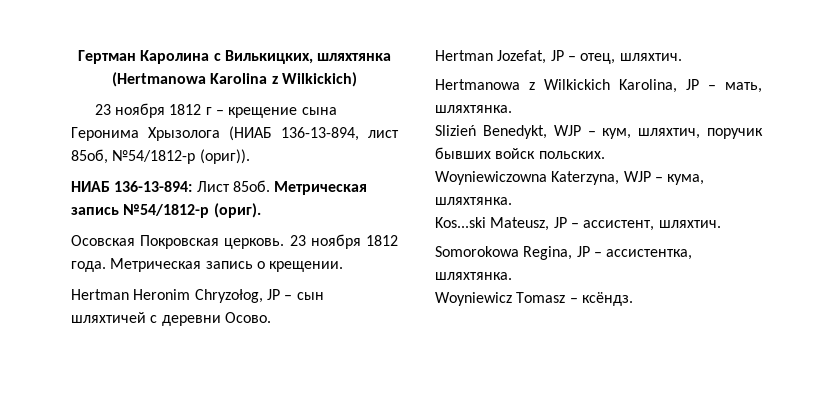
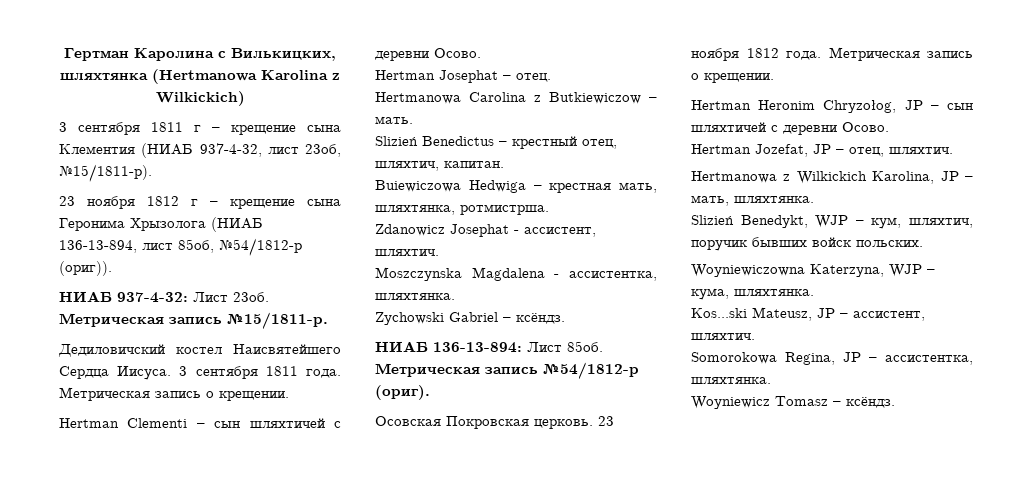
+ 3 сентября 1811 г – крещение сына Клементия (НИАБ 937-4-32, лист 23об, №15/1811-р).
+ НИАБ 937-4-32: Лист 23об. Метрическая запись №15/1811-р.
+ Дедиловичский костел Наисвятейшего Сердца Иисуса. 3 сентября 1811 года. Метрическая запись о крещении.
+ Hertman Clementi – сын шляхтичей с деревни Осово.
+ Hertman Josephat – отец.
+ Hertmanowa Carolina z Butkiewiczow – мать.
+ Slizień Benedictus – крестный отец, шляхтич, капитан.
+ Buiewiczowa Hedwiga – крестная мать, шляхтянка, ротмистрша.
+ Zdanowicz Josephat - ассистент, шляхтич.
+ Moszczynska Magdalena - ассистентка, шляхтянка.
+ Zychowski Gabriel – ксёндз.

